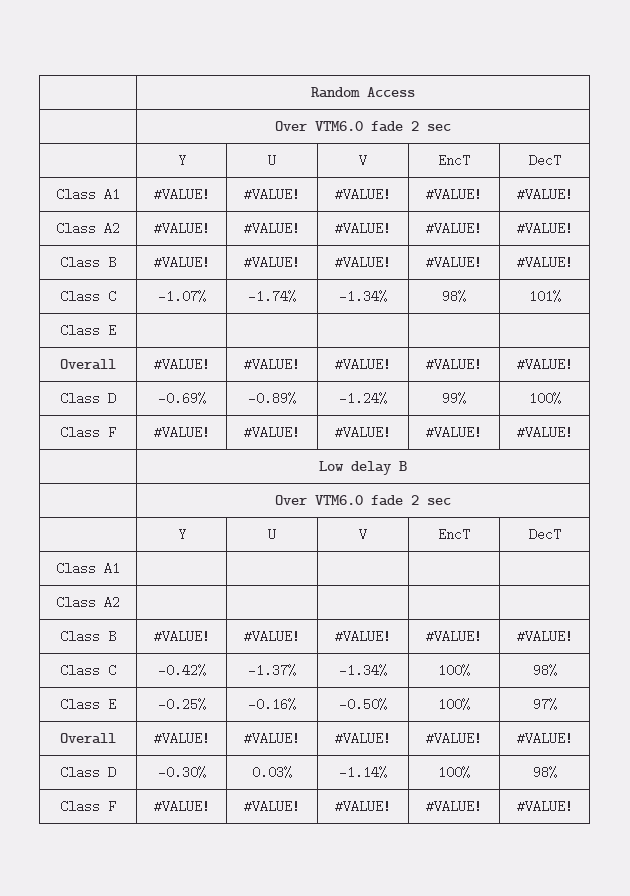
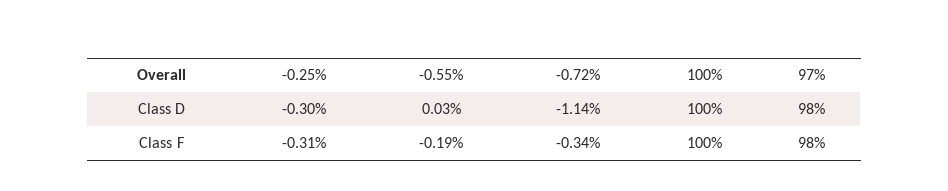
- | Random Access
- | Over VTM6.0 fade 2 sec
- | Y | U | V | EncT | DecT
- Class A1 | #VALUE! | #VALUE! | #VALUE! | #VALUE! | #VALUE!
- Class A2 | #VALUE! | #VALUE! | #VALUE! | #VALUE! | #VALUE!
- Class B | #VALUE! | #VALUE! | #VALUE! | #VALUE! | #VALUE!
- Class C | -1.07% | -1.74% | -1.34% | 98% | 101%
- Class E | | | | |
- Overall | #VALUE! | #VALUE! | #VALUE! | #VALUE! | #VALUE!
- Class D | -0.69% | -0.89% | -1.24% | 99% | 100%
- Class F | #VALUE! | #VALUE! | #VALUE! | #VALUE! | #VALUE!
- | Low delay B
- | Over VTM6.0 fade 2 sec
- | Y | U | V | EncT | DecT
- Class A1 | | | | |
- Class A2 | | | | |
- Class B | #VALUE! | #VALUE! | #VALUE! | #VALUE! | #VALUE!
- Class C | -0.42% | -1.37% | -1.34% | 100% | 98%
- Class E | -0.25% | -0.16% | -0.50% | 100% | 97%
- Overall | #VALUE! | #VALUE! | #VALUE! | #VALUE! | #VALUE!
+ Overall | -0.25% | -0.55% | -0.72% | 100% | 97%
  Class D | -0.30% | 0.03% | -1.14% | 100% | 98%
- Class F | #VALUE! | #VALUE! | #VALUE! | #VALUE! | #VALUE!
+ Class F | -0.31% | -0.19% | -0.34% | 100% | 98%

